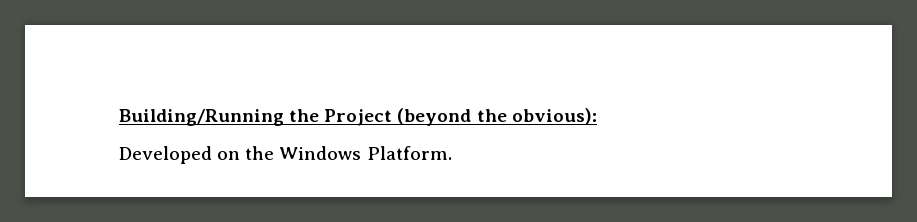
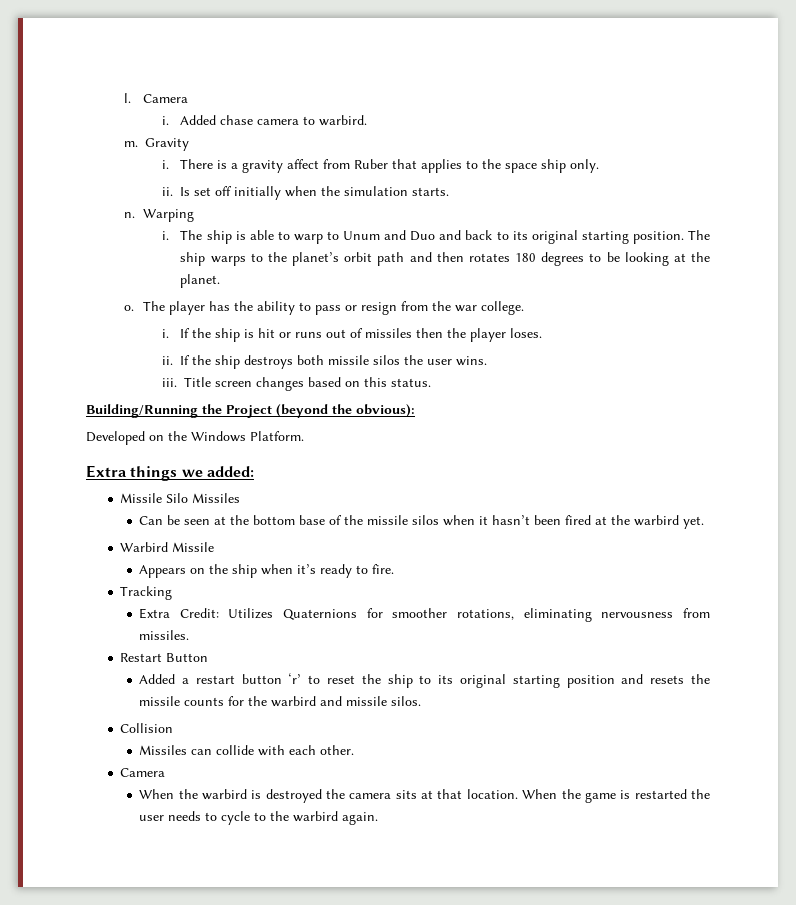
+ l. Camera
+ i. Added chase camera to warbird.
+ m. Gravity
+ i. There is a gravity affect from Ruber that applies to the space ship only.
+ ii. Is set off initially when the simulation starts.
+ n. Warping
+ i. The ship is able to warp to Unum and Duo and back to its original starting position. The ship warps to the planet’s orbit path and then rotates 180 degrees to be looking at the planet.
+ o. The player has the ability to pass or resign from the war college.
+ i. If the ship is hit or runs out of missiles then the player loses.
+ ii. If the ship destroys both missile silos the user wins.
+ iii. Title screen changes based on this status.
+ Extra things we added:
+ Missile Silo Missiles
+ Can be seen at the bottom base of the missile silos when it hasn’t been fired at the warbird yet.
+ Warbird Missile
+ Appears on the ship when it’s ready to fire.
+ Tracking
+ Extra Credit: Utilizes Quaternions for smoother rotations, eliminating nervousness from missiles.
+ Restart Button
+ Added a restart button ‘r’ to reset the ship to its original starting position and resets the missile counts for the warbird and missile silos.
+ Collision
+ Missiles can collide with each other.
+ Camera
+ When the warbird is destroyed the camera sits at that location. When the game is restarted the user needs to cycle to the warbird again.

